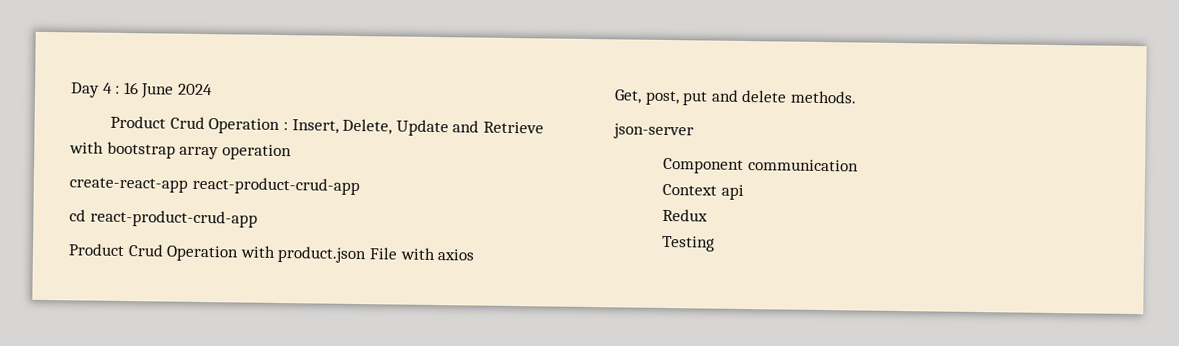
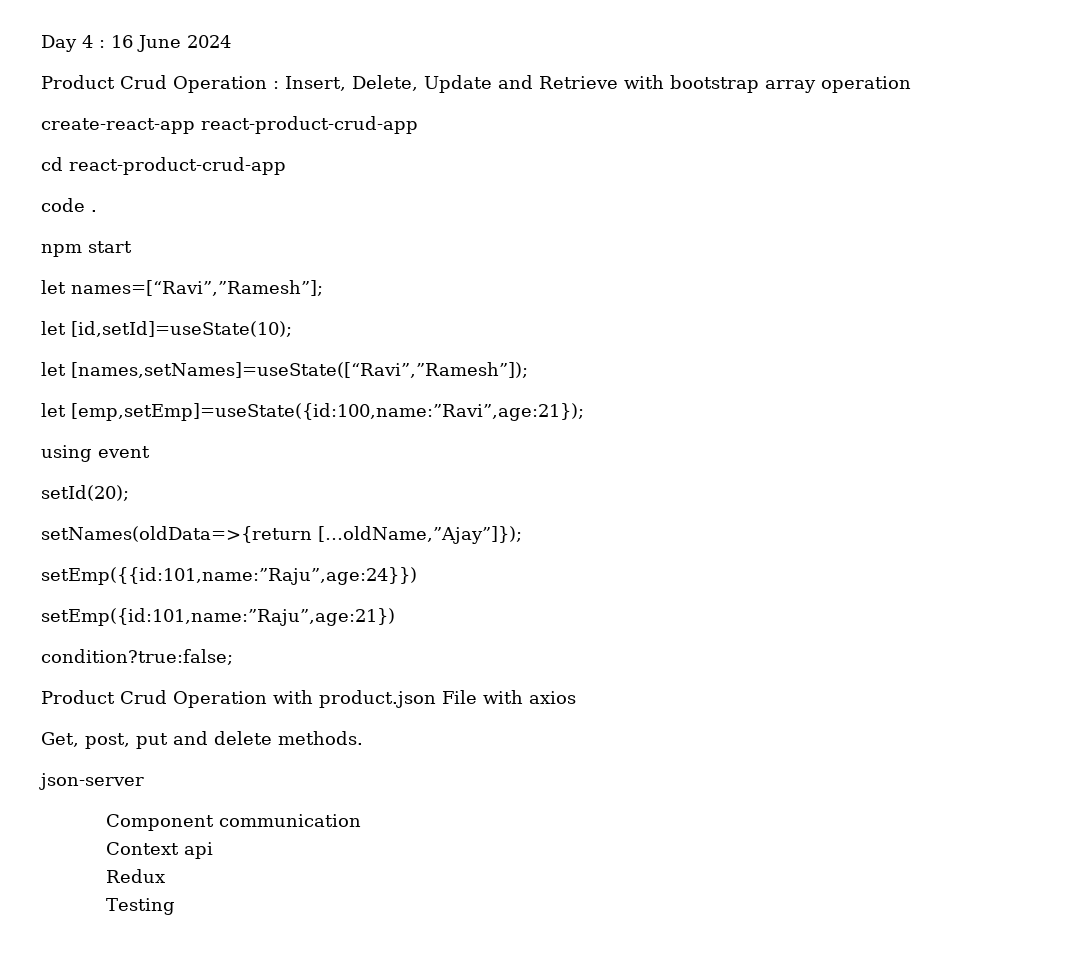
+ code .
+ npm start
+ let names=[“Ravi”,”Ramesh”];
+ let [id,setId]=useState(10);
+ let [names,setNames]=useState([“Ravi”,”Ramesh”]);
+ let [emp,setEmp]=useState({id:100,name:”Ravi”,age:21});
+ using event
+ setId(20);
+ setNames(oldData=>{return […oldName,”Ajay”]});
+ setEmp({{id:101,name:”Raju”,age:24}})
+ setEmp({id:101,name:”Raju”,age:21})
+ condition?true:false;

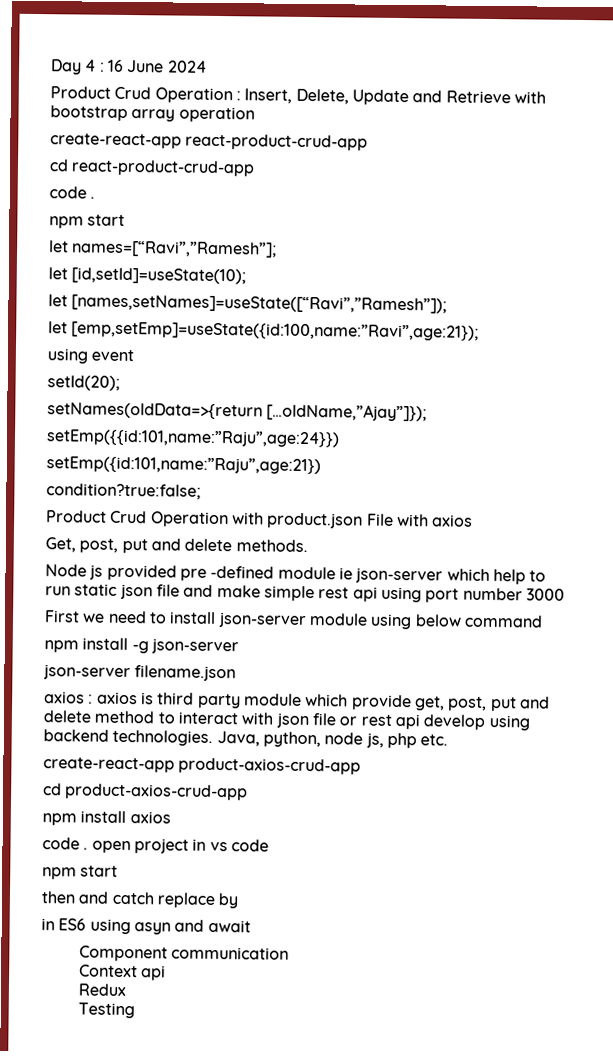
- json-server
+ Node js provided pre -defined module ie json-server which help to run static json file and make simple rest api using port number 3000
+ First we need to install json-server module using below command
+ npm install -g json-server
+ json-server filename.json
+ axios : axios is third party module which provide get, post, put and delete method to interact with json file or rest api develop using backend technologies. Java, python, node js, php etc.
+ create-react-app product-axios-crud-app
+ cd product-axios-crud-app
+ npm install axios
+ code . open project in vs code
+ npm start
+ then and catch replace by
+ in ES6 using asyn and await

